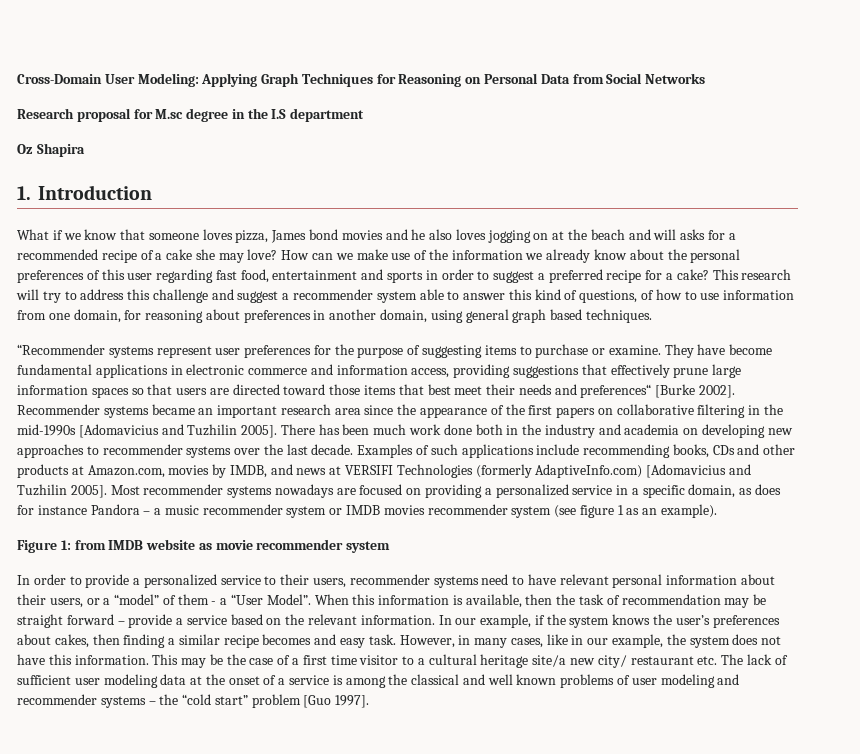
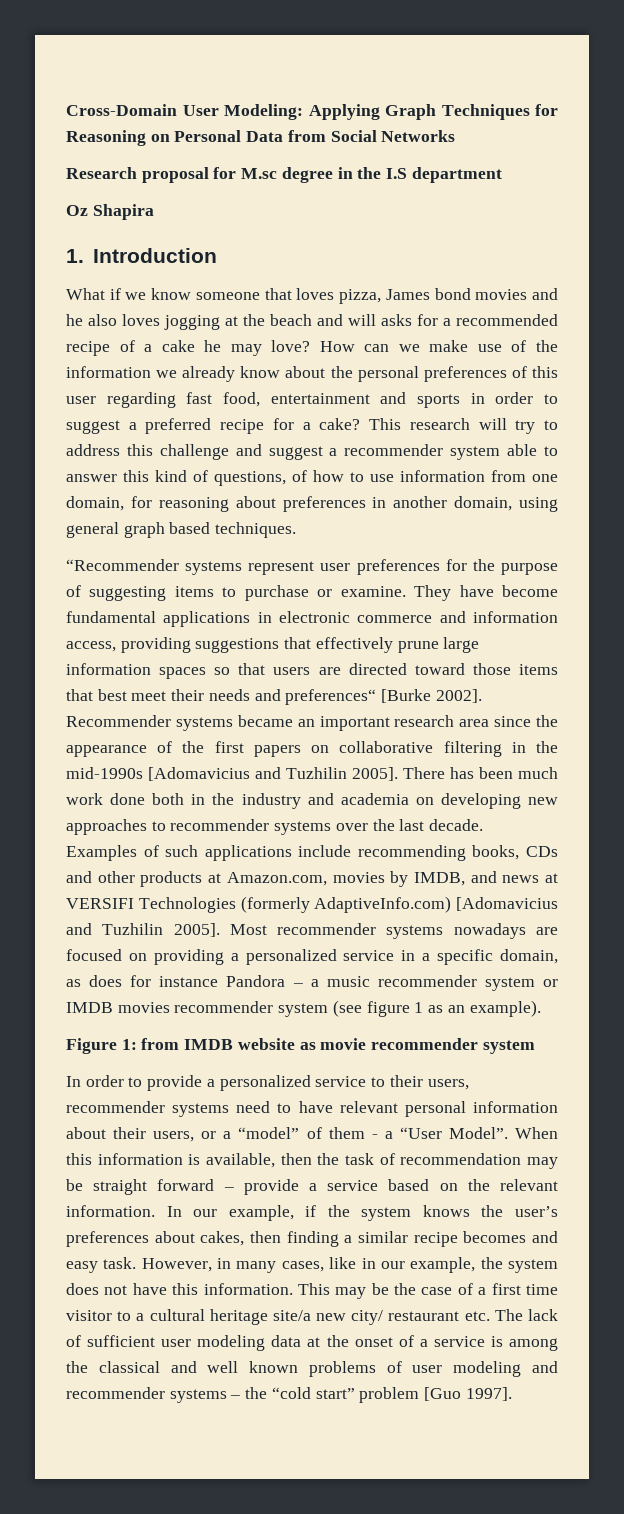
- What if we know that someone loves pizza, James bond movies and he also loves jogging on at the beach and will asks for a recommended recipe of a cake she may love?
+ What if we know someone that loves pizza, James bond movies and he also loves jogging at the beach and will asks for a recommended recipe of a cake he may love?

